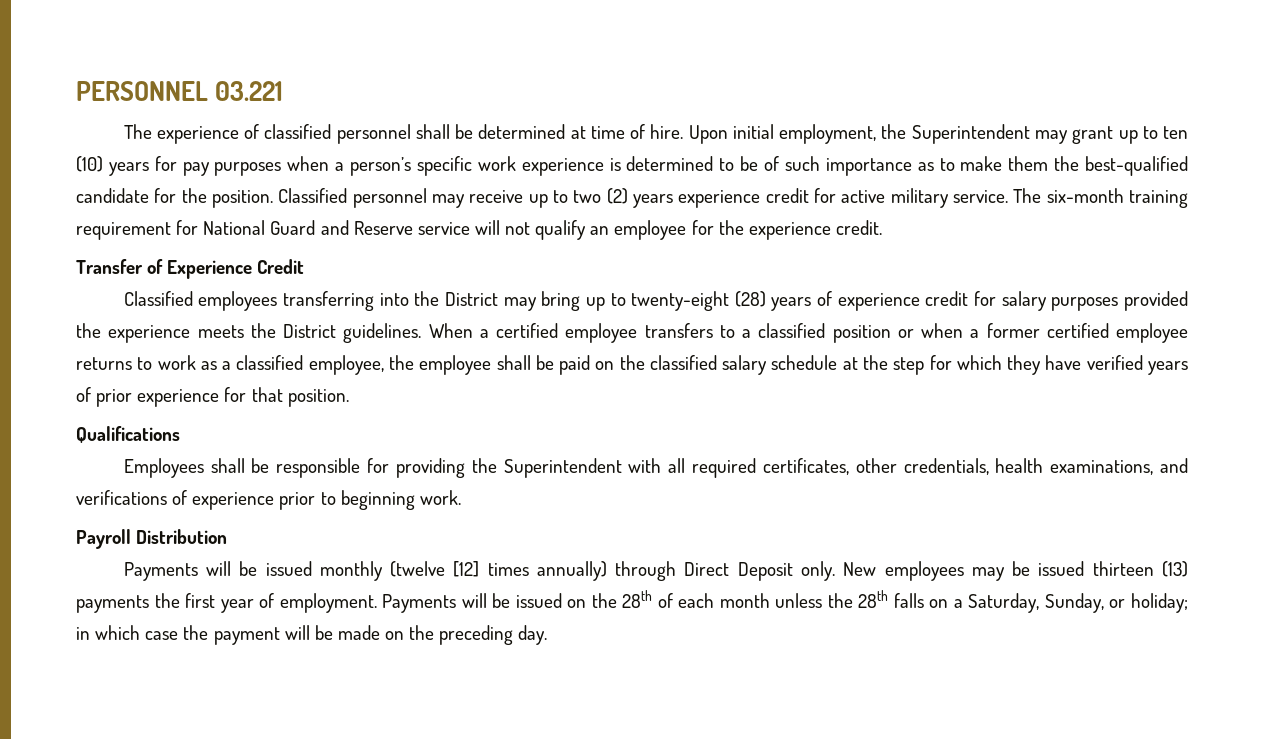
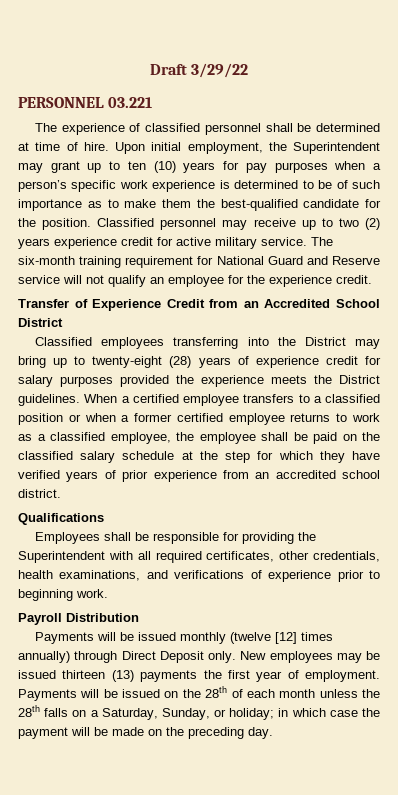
+ Draft 3/29/22
- Transfer of Experience Credit
+ Transfer of Experience Credit from an Accredited School District
- When a certified employee transfers to a classified position or when a former certified employee returns to work as a classified employee, the employee shall be paid on the classified salary schedule at the step for which they have verified years of prior experience for that position.
+ When a certified employee transfers to a classified position or when a former certified employee returns to work as a classified employee, the employee shall be paid on the classified salary schedule at the step for which they have verified years of prior experience from an accredited school district.

